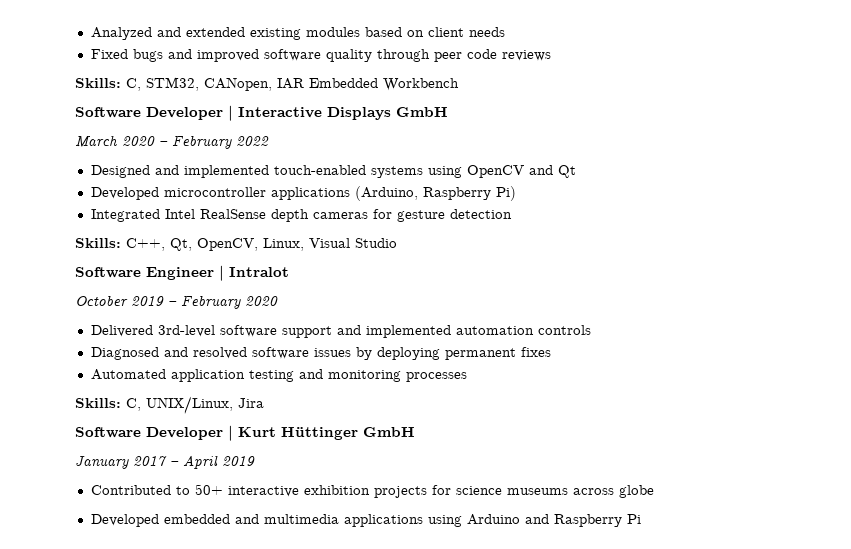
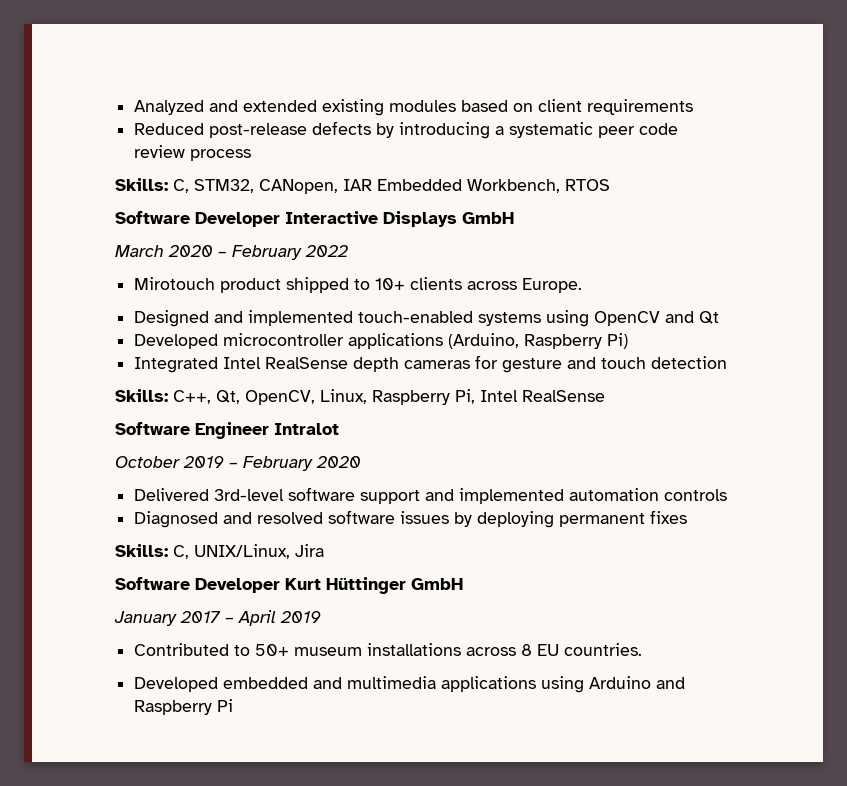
- Analyzed and extended existing modules based on client needs
- Fixed bugs and improved software quality through peer code reviews
+ Analyzed and extended existing modules based on client requirements
+ Reduced post-release defects by introducing a systematic peer code review process
- Skills: C, STM32, CANopen, IAR Embedded Workbench
- Software Developer | Interactive Displays GmbH
+ Skills: C, STM32, CANopen, IAR Embedded Workbench, RTOS
+ Software Developer Interactive Displays GmbH
+ Mirotouch product shipped to 10+ clients across Europe.
- Integrated Intel RealSense depth cameras for gesture detection
+ Integrated Intel RealSense depth cameras for gesture and touch detection
- Skills: C++, Qt, OpenCV, Linux, Visual Studio
+ Skills: C++, Qt, OpenCV, Linux, Raspberry Pi, Intel RealSense
- Software Engineer | Intralot
+ Software Engineer Intralot
- Automated application testing and monitoring processes
- Software Developer | Kurt Hüttinger GmbH
+ Software Developer Kurt Hüttinger GmbH
- Contributed to 50+ interactive exhibition projects for science museums across globe
+ Contributed to 50+ museum installations across 8 EU countries.

